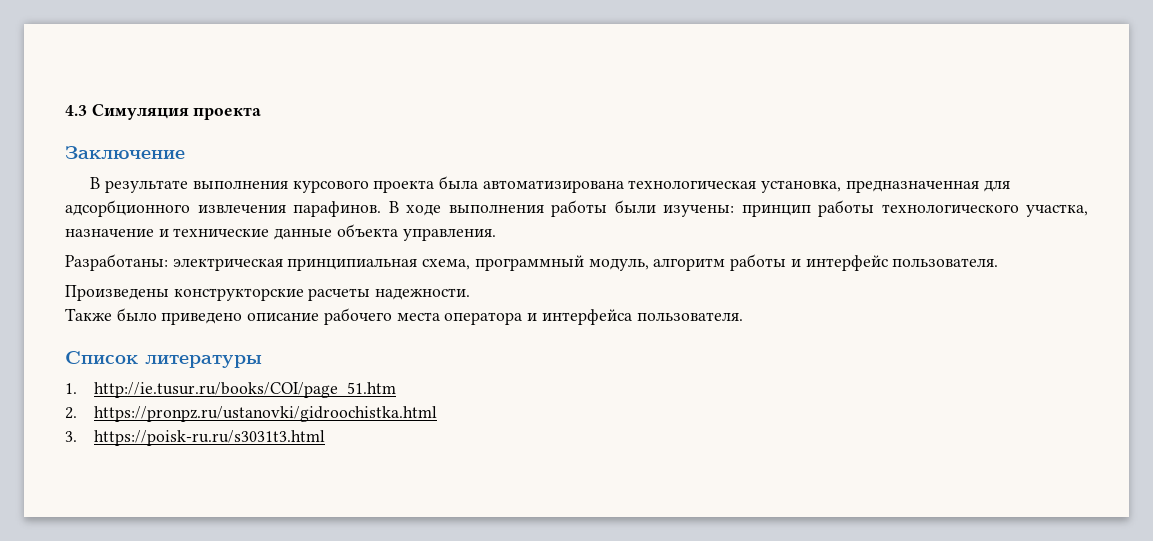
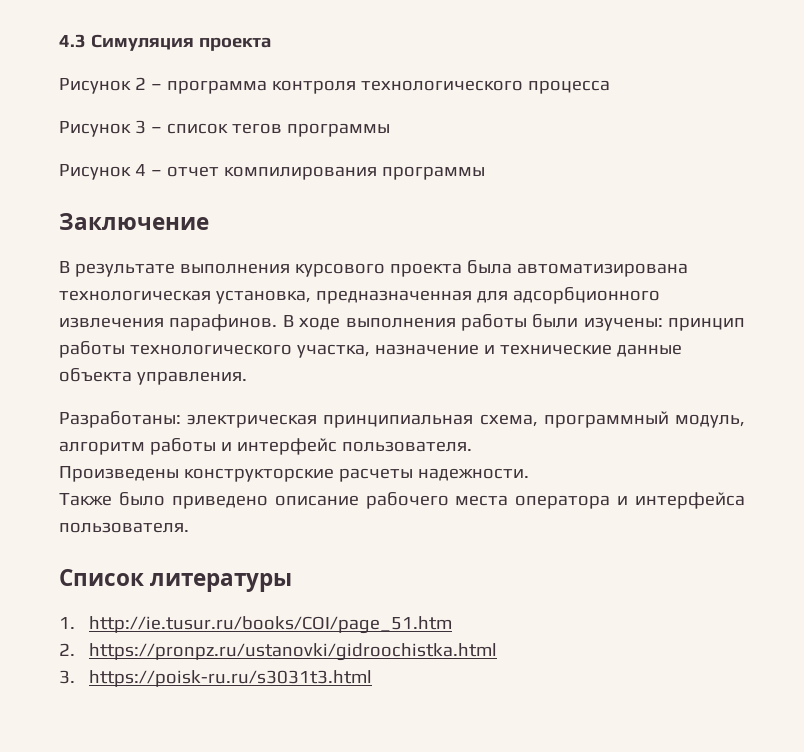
+ Рисунок 2 – программа контроля технологического процесса
+ Рисунок 3 – список тегов программы
+ Рисунок 4 – отчет компилирования программы

